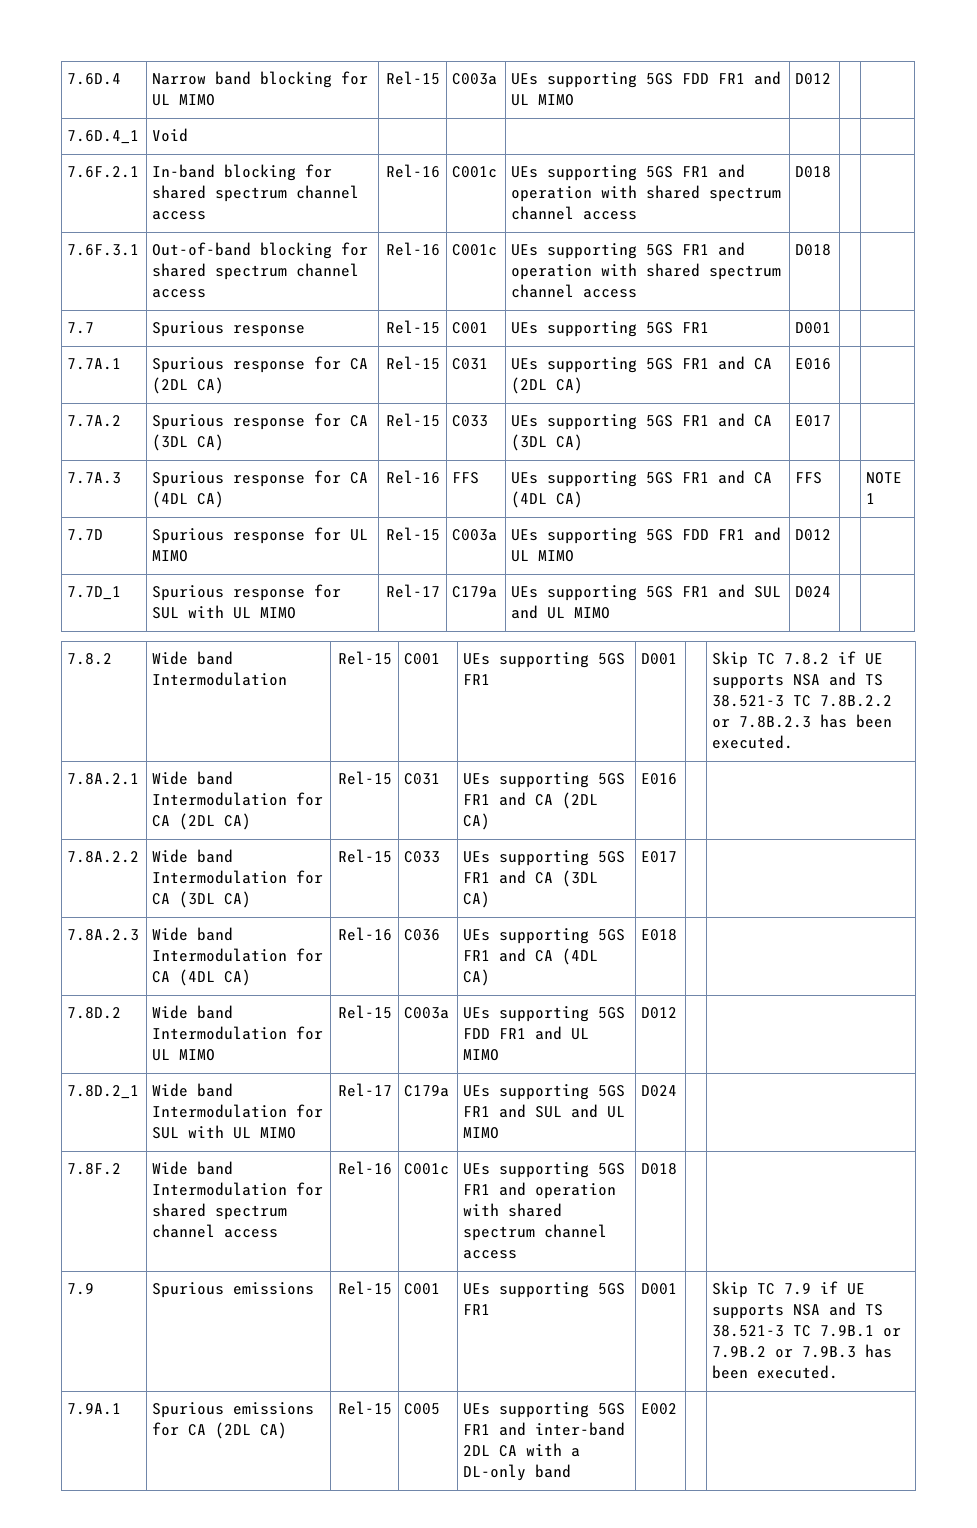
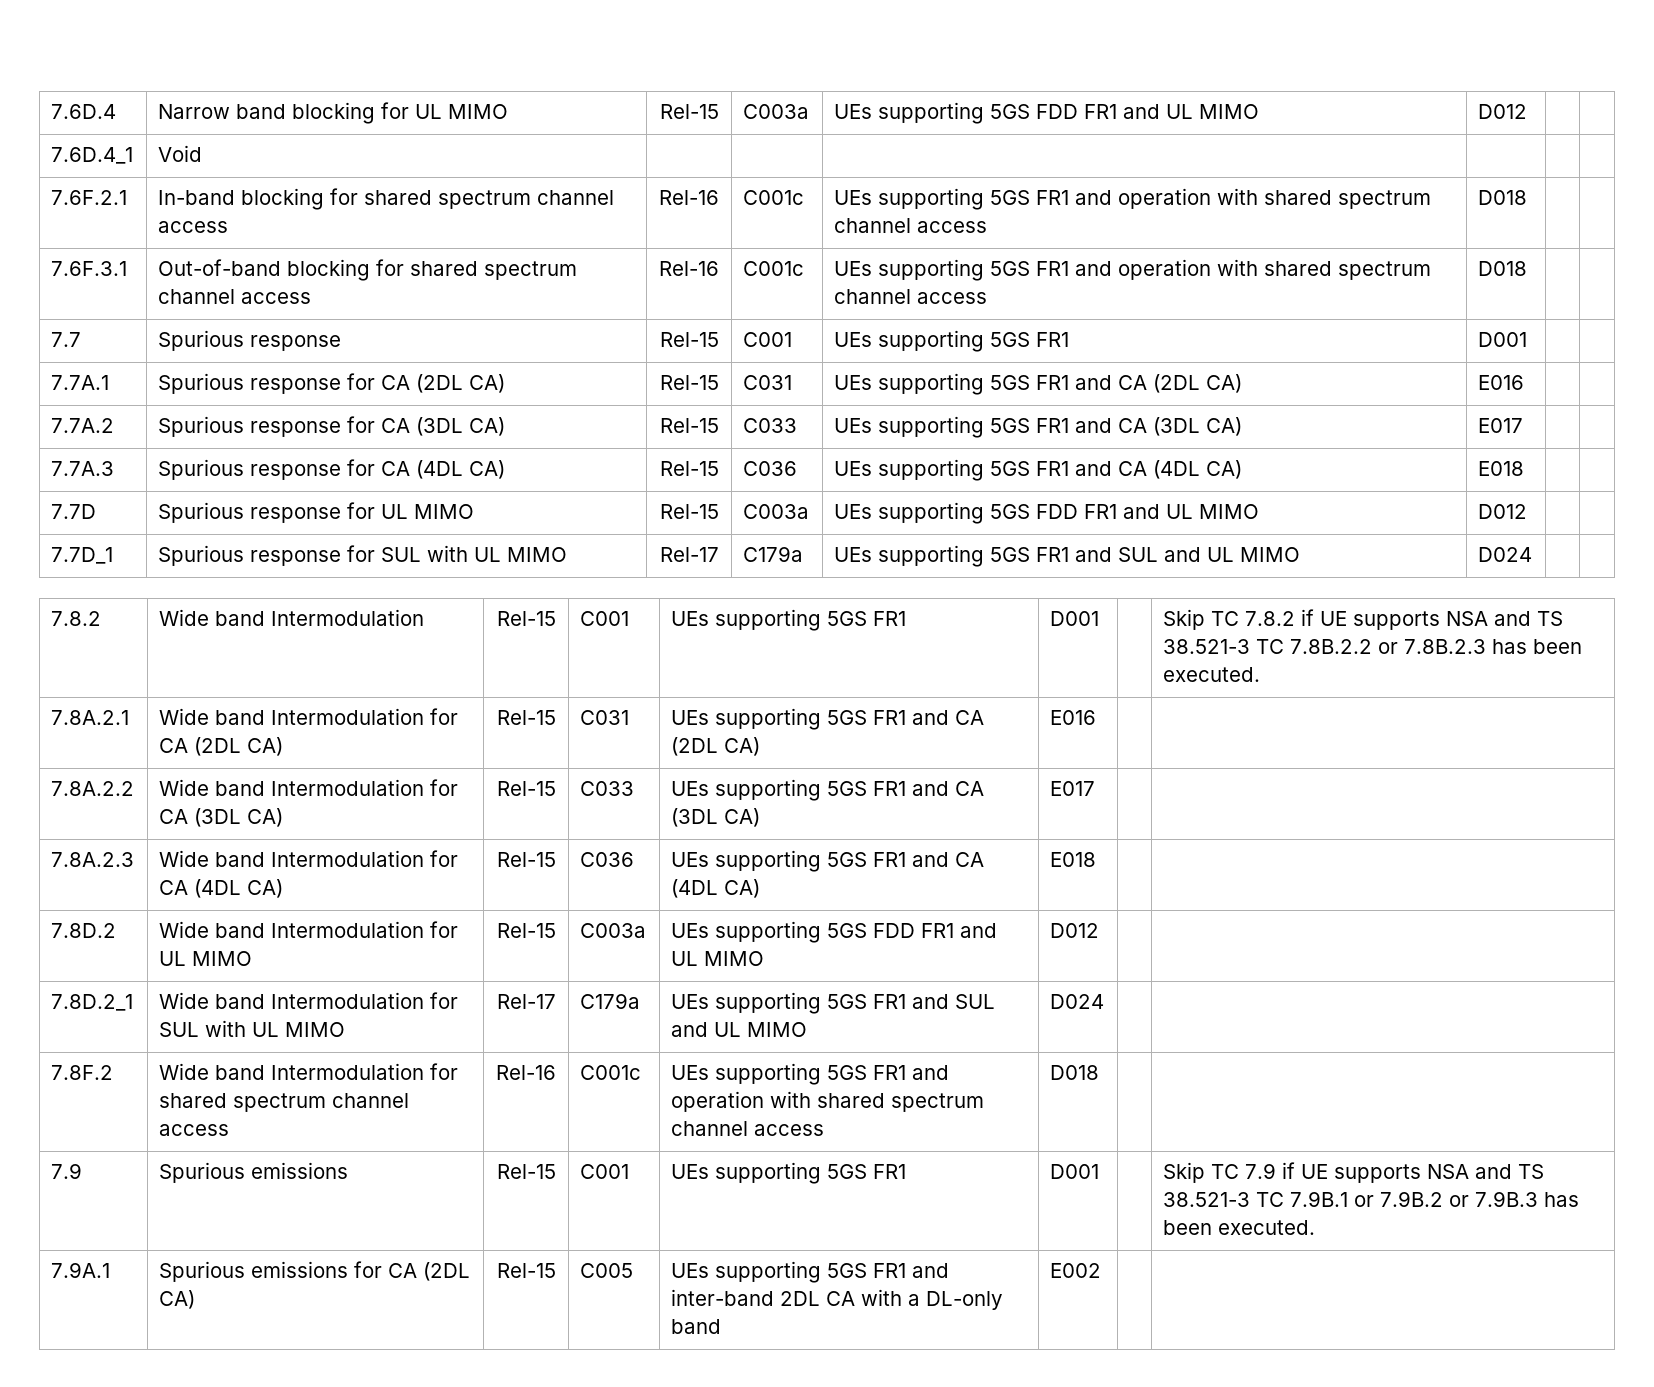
- 7.7A.3 | Spurious response for CA (4DL CA) | Rel-16 | FFS | UEs supporting 5GS FR1 and CA (4DL CA) | FFS | | NOTE 1
+ 7.7A.3 | Spurious response for CA (4DL CA) | Rel-15 | C036 | UEs supporting 5GS FR1 and CA (4DL CA) | E018 | |
- 7.8A.2.3 | Wide band Intermodulation for CA (4DL CA) | Rel-16 | C036 | UEs supporting 5GS FR1 and CA (4DL CA) | E018 | |
+ 7.8A.2.3 | Wide band Intermodulation for CA (4DL CA) | Rel-15 | C036 | UEs supporting 5GS FR1 and CA (4DL CA) | E018 | |

